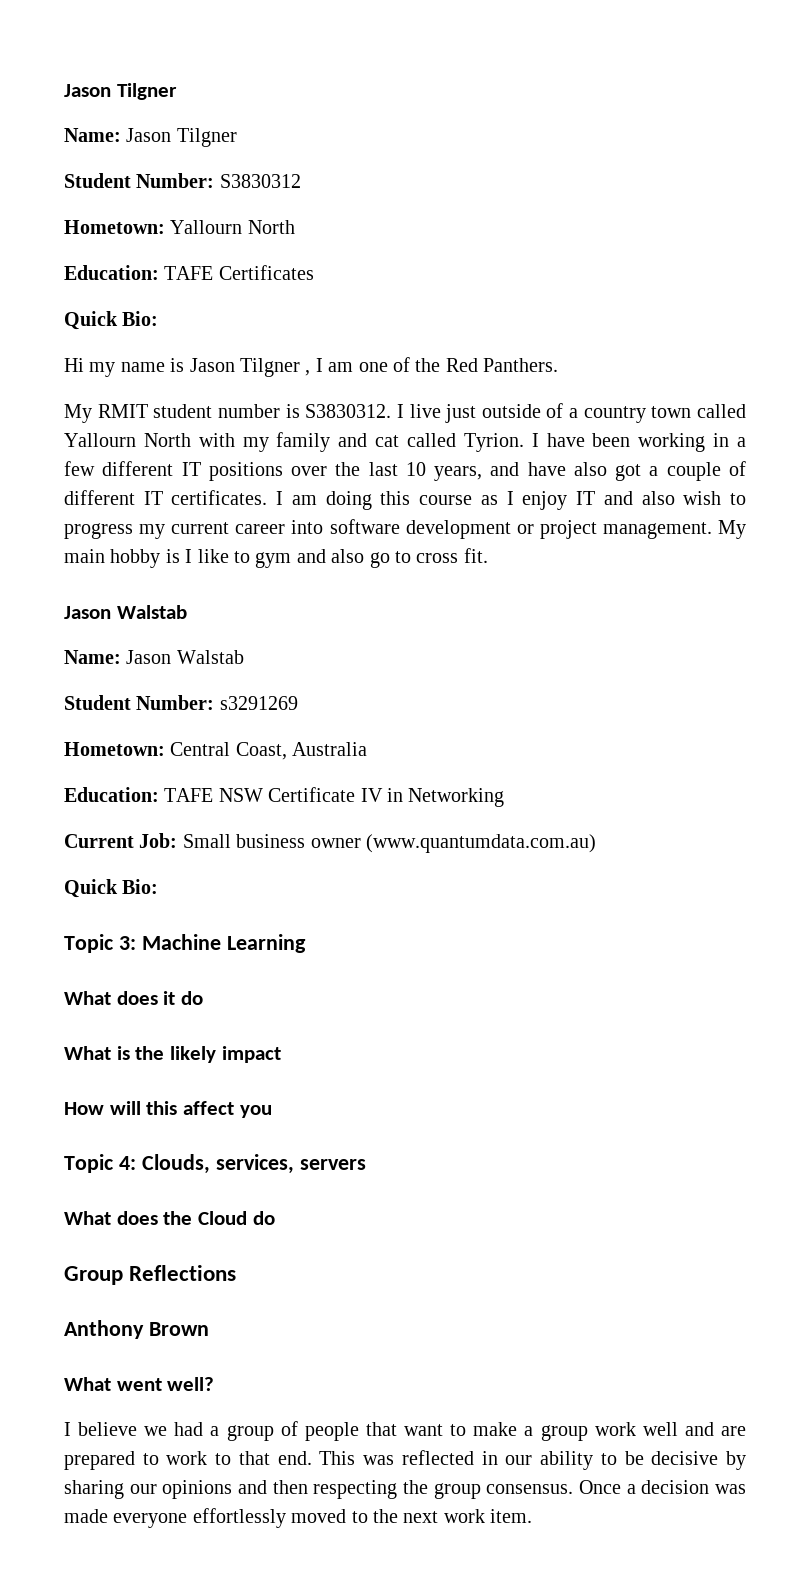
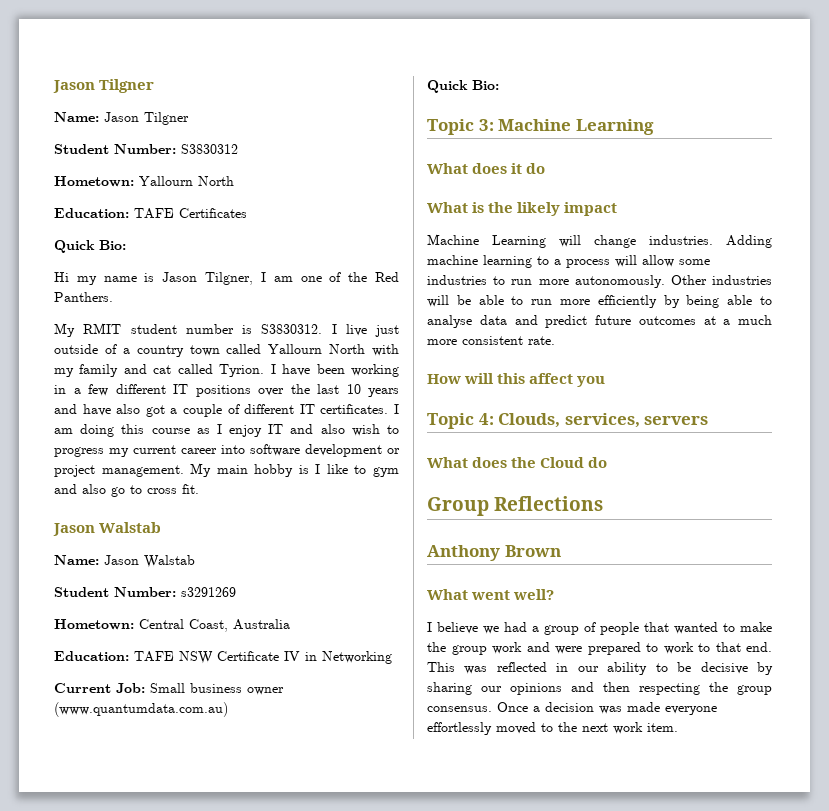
- Hi my name is Jason Tilgner , I am one of the Red Panthers.
+ Hi my name is Jason Tilgner, I am one of the Red Panthers.
- I have been working in a few different IT positions over the last 10 years, and have also got a couple of different IT certificates.
+ I have been working in a few different IT positions over the last 10 years and have also got a couple of different IT certificates.
+ Machine Learning will change industries. Adding machine learning to a process will allow some industries to run more autonomously. Other industries will be able to run more efficiently by being able to analyse data and predict future outcomes at a much more consistent rate.
- I believe we had a group of people that want to make a group work well and are prepared to work to that end.
+ I believe we had a group of people that wanted to make the group work and were prepared to work to that end.

